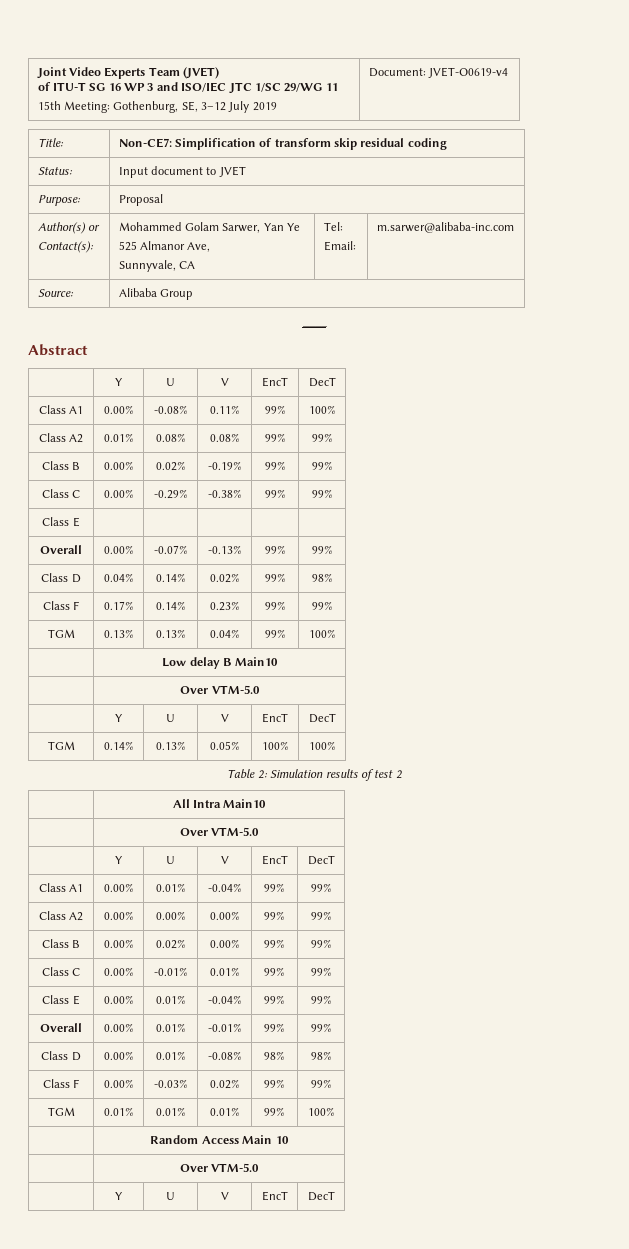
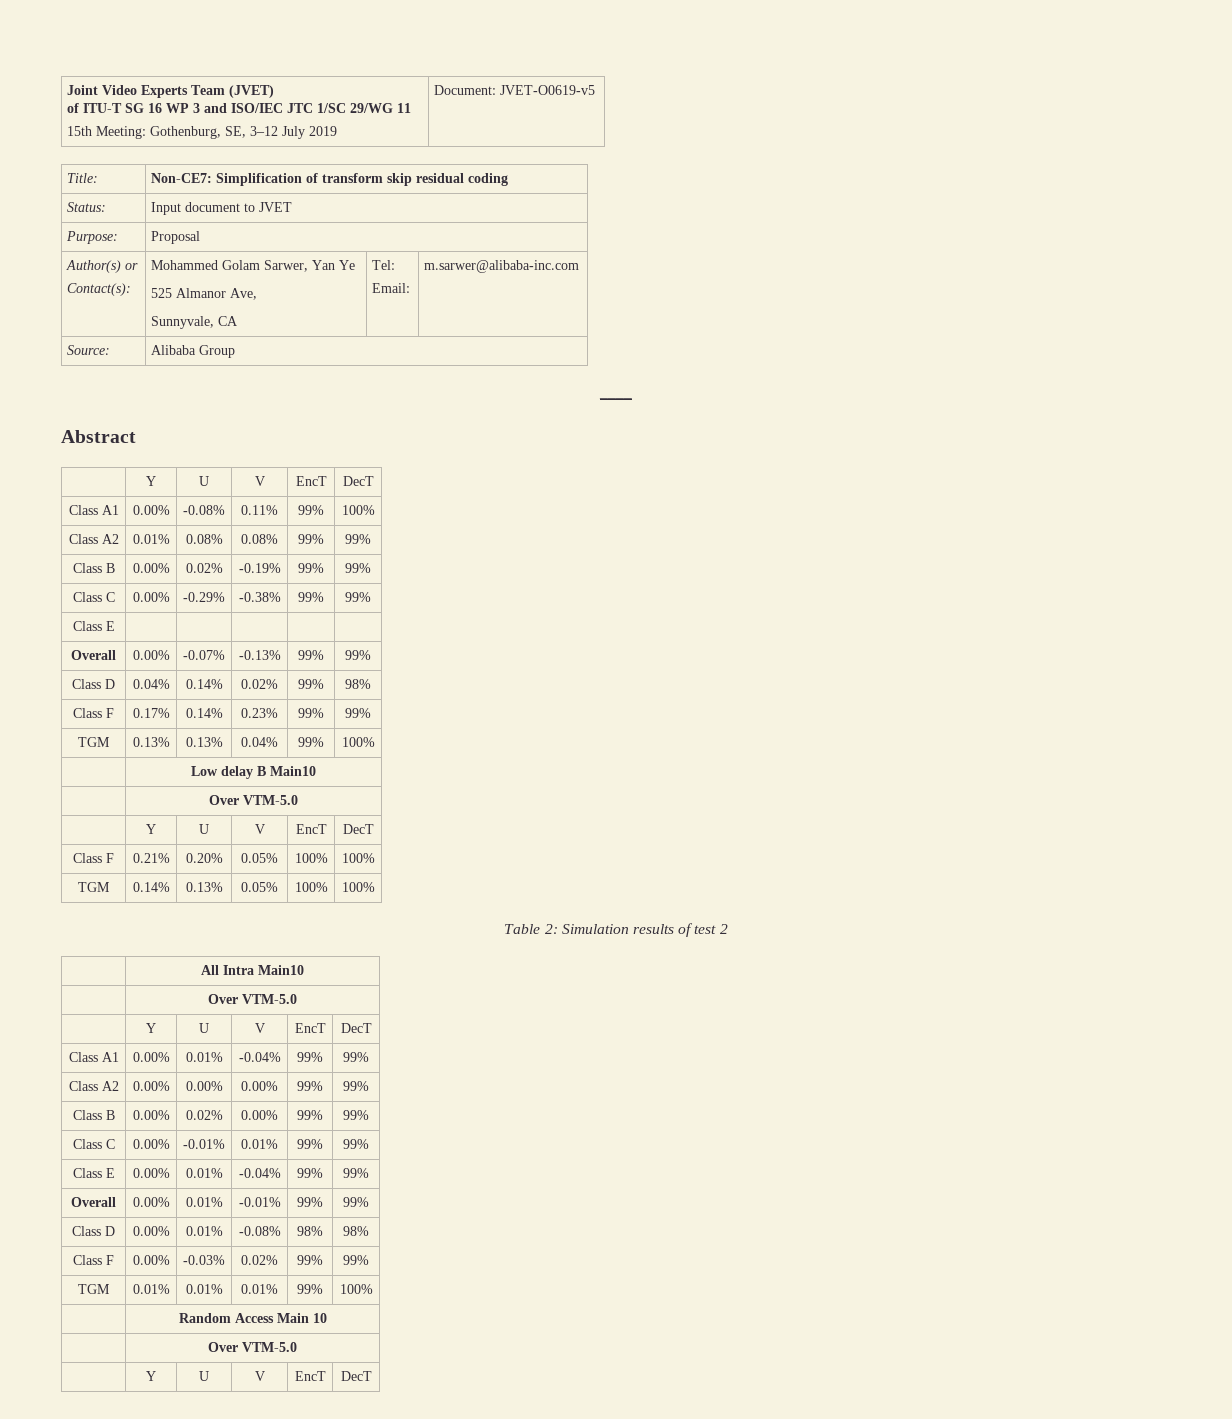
  Joint Video Experts Team (JVET)
  of ITU-T SG 16 WP 3 and ISO/IEC JTC 1/SC 29/WG 11
- 15th Meeting: Gothenburg, SE, 3–12 July 2019 | Document: JVET-O0619-v4
+ 15th Meeting: Gothenburg, SE, 3–12 July 2019 | Document: JVET-O0619-v5
+ Class F | 0.21% | 0.20% | 0.05% | 100% | 100%

